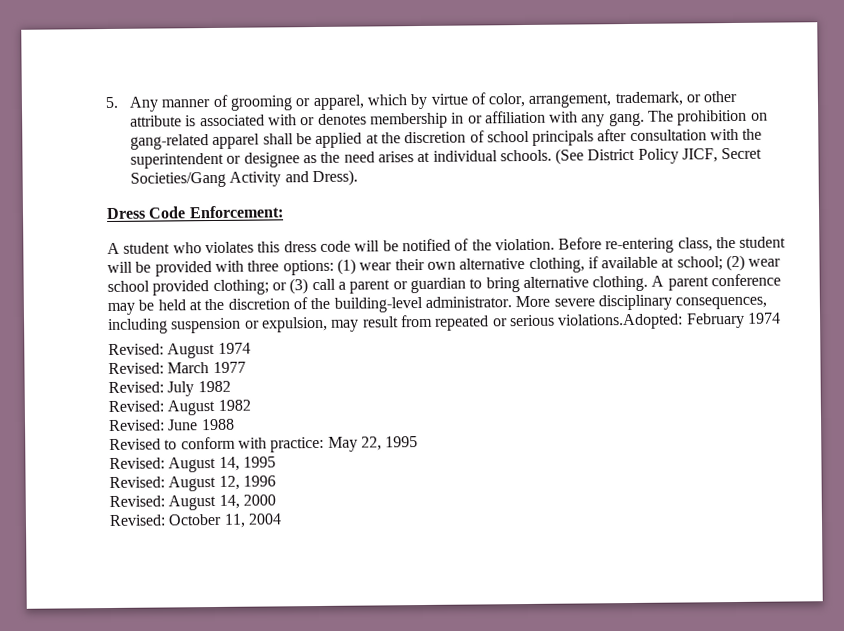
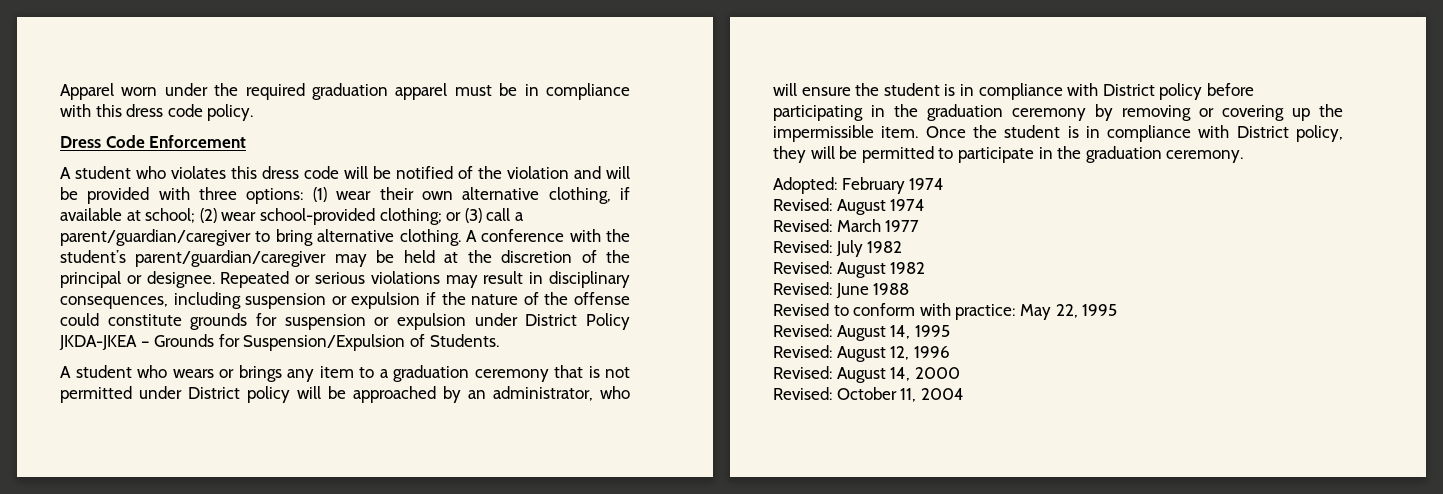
- 5. Any manner of grooming or apparel, which by virtue of color, arrangement, trademark, or other attribute is associated with or denotes membership in or affiliation with any gang. The prohibition on gang-related apparel shall be applied at the discretion of school principals after consultation with the superintendent or designee as the need arises at individual schools. (See District Policy JICF, Secret Societies/Gang Activity and Dress).
+ Apparel worn under the required graduation apparel must be in compliance with this dress code policy.
- Dress Code Enforcement:
+ Dress Code Enforcement
- A student who violates this dress code will be notified of the violation. Before re-entering class, the student will be provided with three options: (1) wear their own alternative clothing, if available at school; (2) wear school provided clothing; or (3) call a parent or guardian to bring alternative clothing.
+ A student who violates this dress code will be notified of the violation and will be provided with three options: (1) wear their own alternative clothing, if available at school; (2) wear school-provided clothing; or (3) call a parent/guardian/caregiver to bring alternative clothing.
- A parent conference may be held at the discretion of the building-level administrator. More severe disciplinary consequences, including suspension or expulsion, may result from repeated or serious violations.Adopted: February 1974
+ A conference with the student’s parent/guardian/caregiver may be held at the discretion of the principal or designee. Repeated or serious violations may result in disciplinary consequences, including suspension or expulsion if the nature of the offense could constitute grounds for suspension or expulsion under District Policy JKDA-JKEA – Grounds for Suspension/Expulsion of Students.
+ A student who wears or brings any item to a graduation ceremony that is not permitted under District policy will be approached by an administrator, who will ensure the student is in compliance with District policy before participating in the graduation ceremony by removing or covering up the impermissible item. Once the student is in compliance with District policy, they will be permitted to participate in the graduation ceremony.
+ Adopted: February 1974

